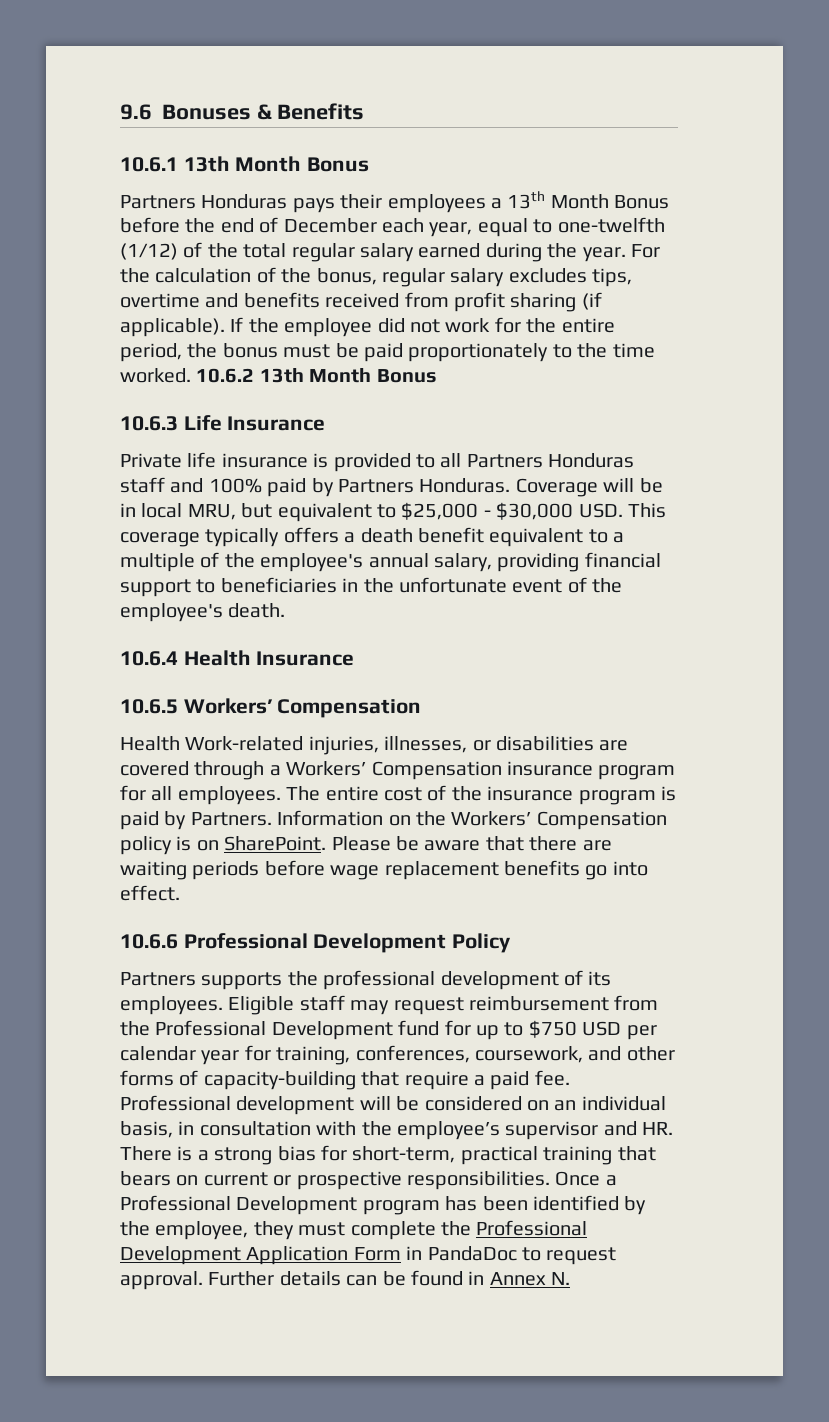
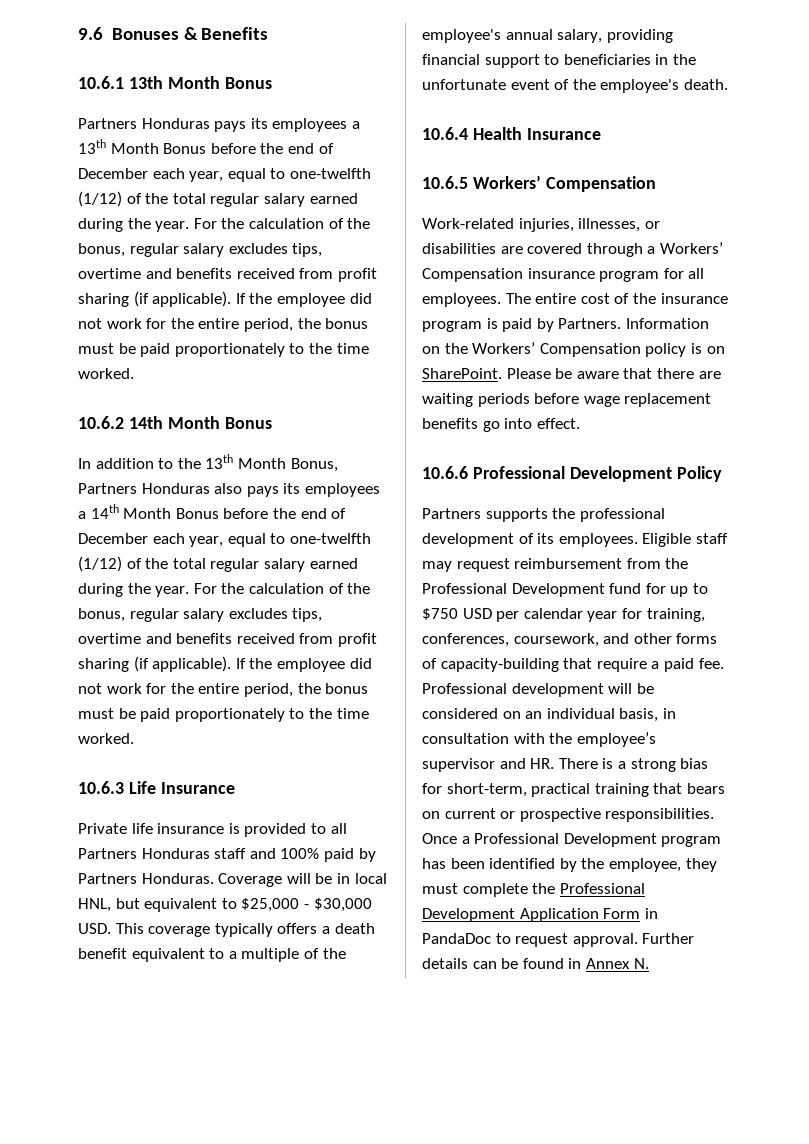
- Partners Honduras pays their employees a 13th Month Bonus before the end of December each year, equal to one-twelfth (1/12) of the total regular salary earned during the year. For the calculation of the bonus, regular salary excludes tips, overtime and benefits received from profit sharing (if applicable). If the employee did not work for the entire period, the bonus must be paid proportionately to the time worked. 10.6.2 13th Month Bonus
+ Partners Honduras pays its employees a 13th Month Bonus before the end of December each year, equal to one-twelfth (1/12) of the total regular salary earned during the year. For the calculation of the bonus, regular salary excludes tips, overtime and benefits received from profit sharing (if applicable). If the employee did not work for the entire period, the bonus must be paid proportionately to the time worked.
+ 10.6.2 14th Month Bonus
+ In addition to the 13th Month Bonus, Partners Honduras also pays its employees a 14th Month Bonus before the end of December each year, equal to one-twelfth (1/12) of the total regular salary earned during the year. For the calculation of the bonus, regular salary excludes tips, overtime and benefits received from profit sharing (if applicable). If the employee did not work for the entire period, the bonus must be paid proportionately to the time worked.
- Coverage will be in local MRU, but equivalent to $25,000 - $30,000 USD. This coverage typically offers a death benefit equivalent to a multiple of the employee's annual salary, providing financial support to beneficiaries in the unfortunate event of the employee's death.
+ Coverage will be in local HNL, but equivalent to $25,000 - $30,000 USD. This coverage typically offers a death benefit equivalent to a multiple of the employee's annual salary, providing financial support to beneficiaries in the unfortunate event of the employee's death.
- Health Work-related injuries, illnesses, or disabilities are covered through a Workers’ Compensation insurance program for all employees.
+ Work-related injuries, illnesses, or disabilities are covered through a Workers’ Compensation insurance program for all employees.

